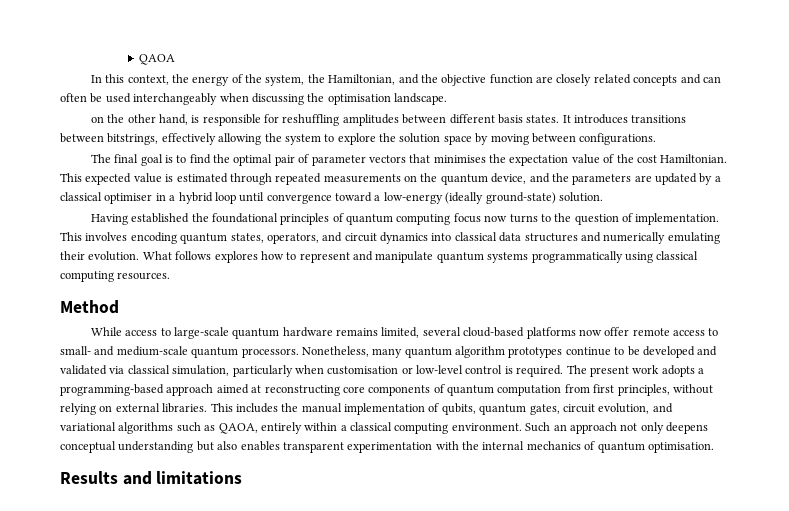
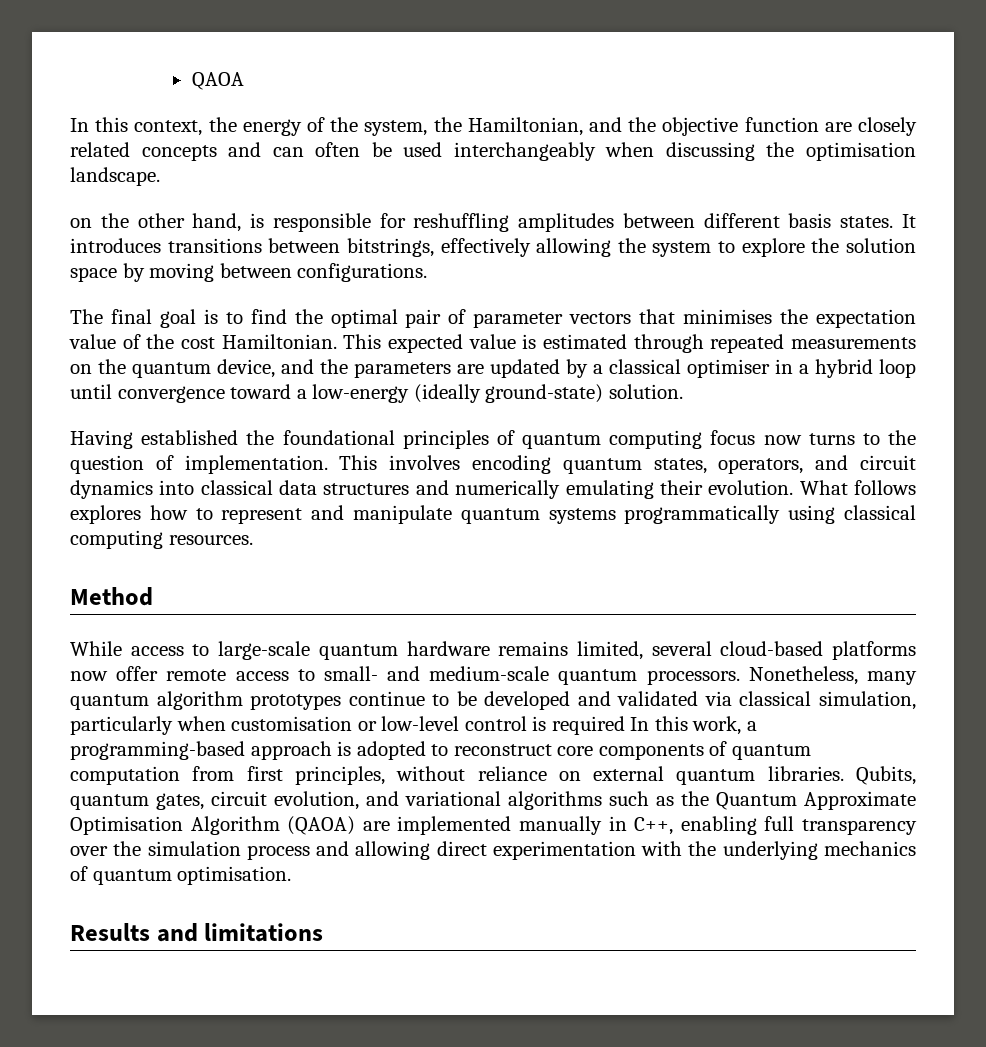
- Nonetheless, many quantum algorithm prototypes continue to be developed and validated via classical simulation, particularly when customisation or low-level control is required. The present work adopts a programming-based approach aimed at reconstructing core components of quantum computation from first principles, without relying on external libraries. This includes the manual implementation of qubits, quantum gates, circuit evolution, and variational algorithms such as QAOA, entirely within a classical computing environment. Such an approach not only deepens conceptual understanding but also enables transparent experimentation with the internal mechanics of quantum optimisation.
+ Nonetheless, many quantum algorithm prototypes continue to be developed and validated via classical simulation, particularly when customisation or low-level control is required In this work, a programming-based approach is adopted to reconstruct core components of quantum computation from first principles, without reliance on external quantum libraries. Qubits, quantum gates, circuit evolution, and variational algorithms such as the Quantum Approximate Optimisation Algorithm (QAOA) are implemented manually in C++, enabling full transparency over the simulation process and allowing direct experimentation with the underlying mechanics of quantum optimisation.

